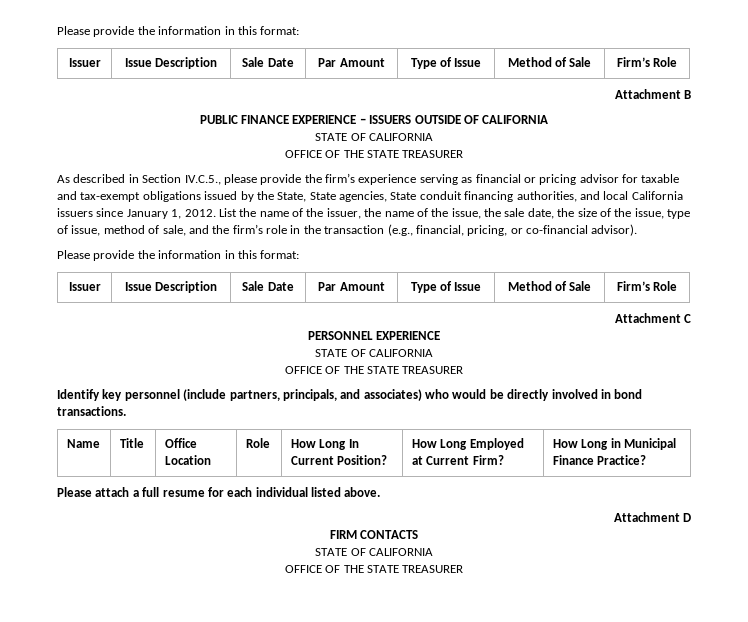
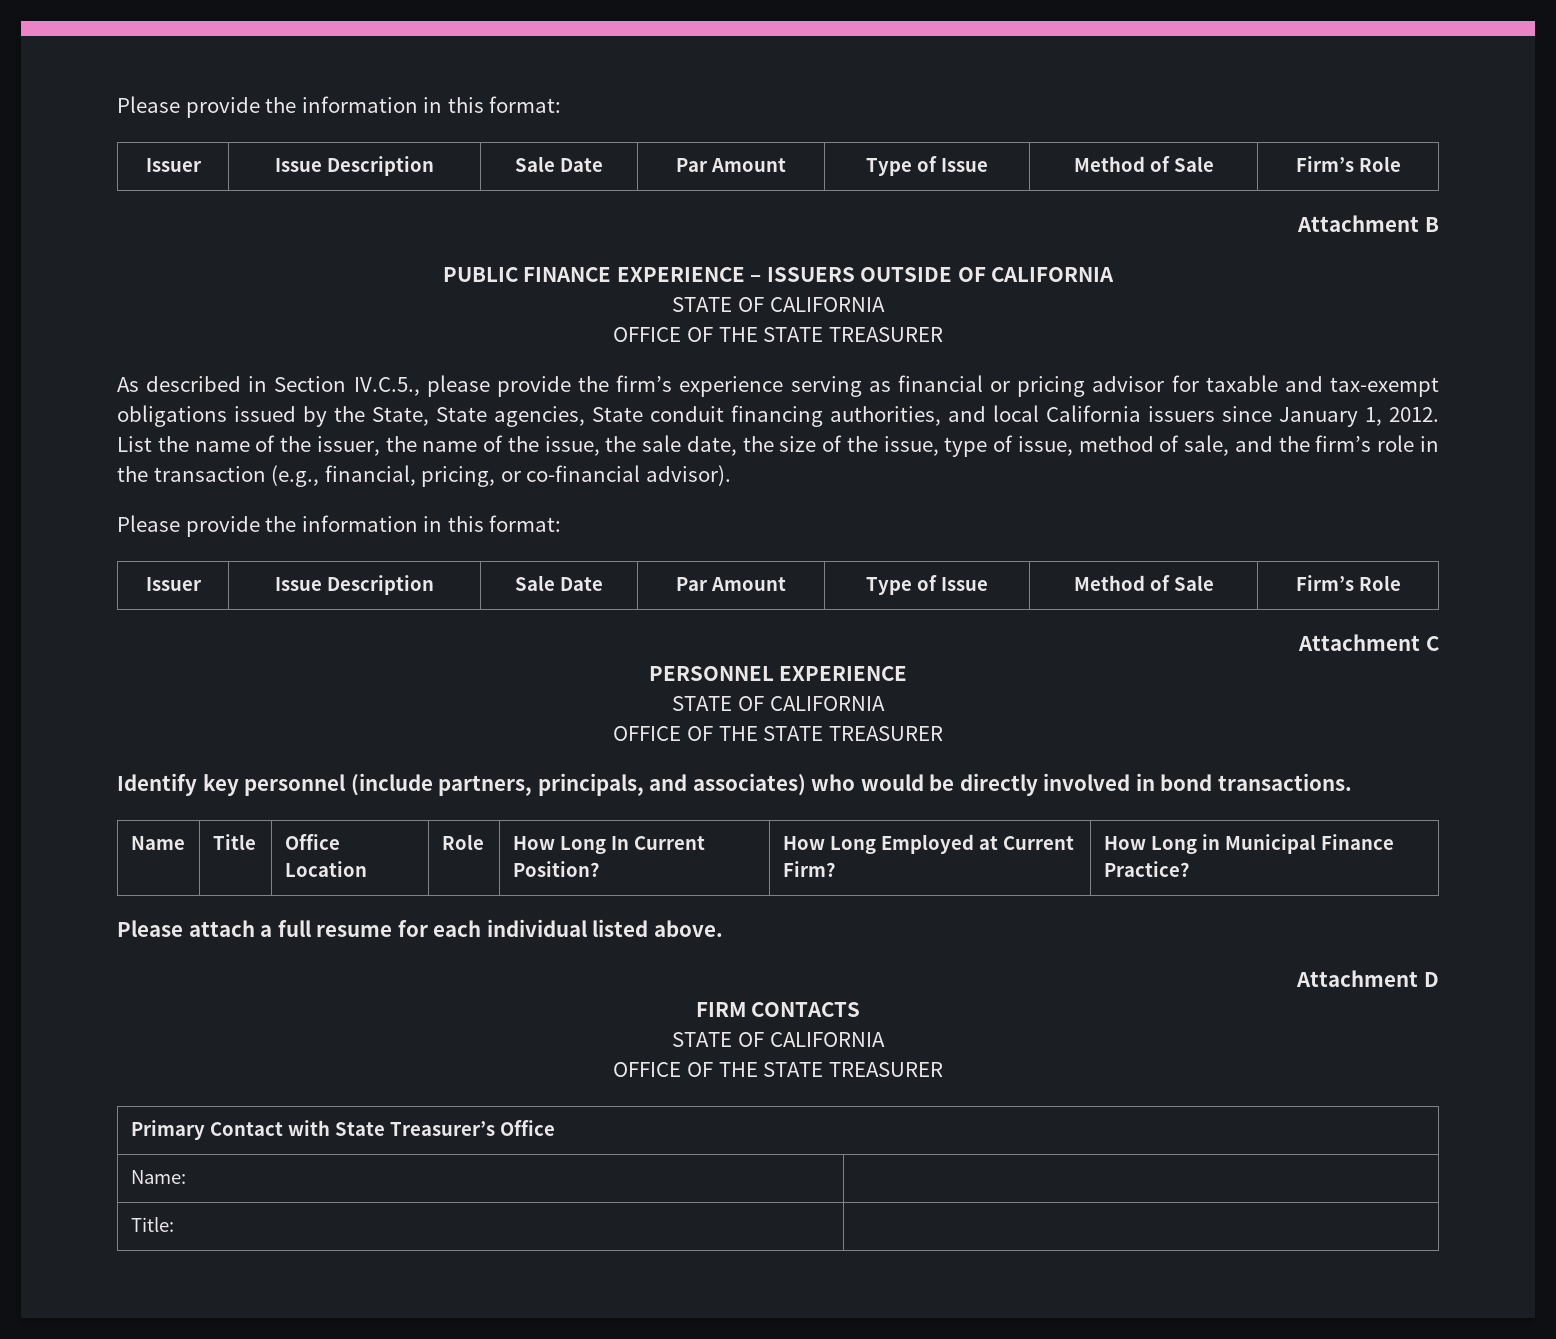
+ Primary Contact with State Treasurer’s Office
+ Name: |
+ Title: |

